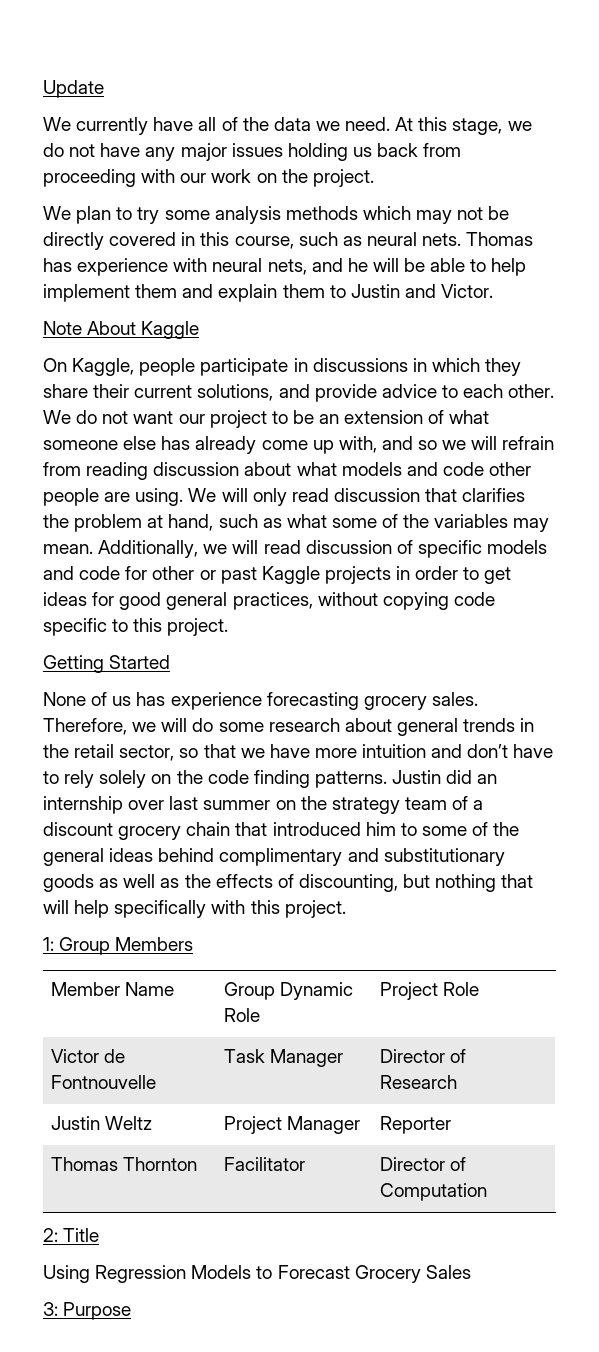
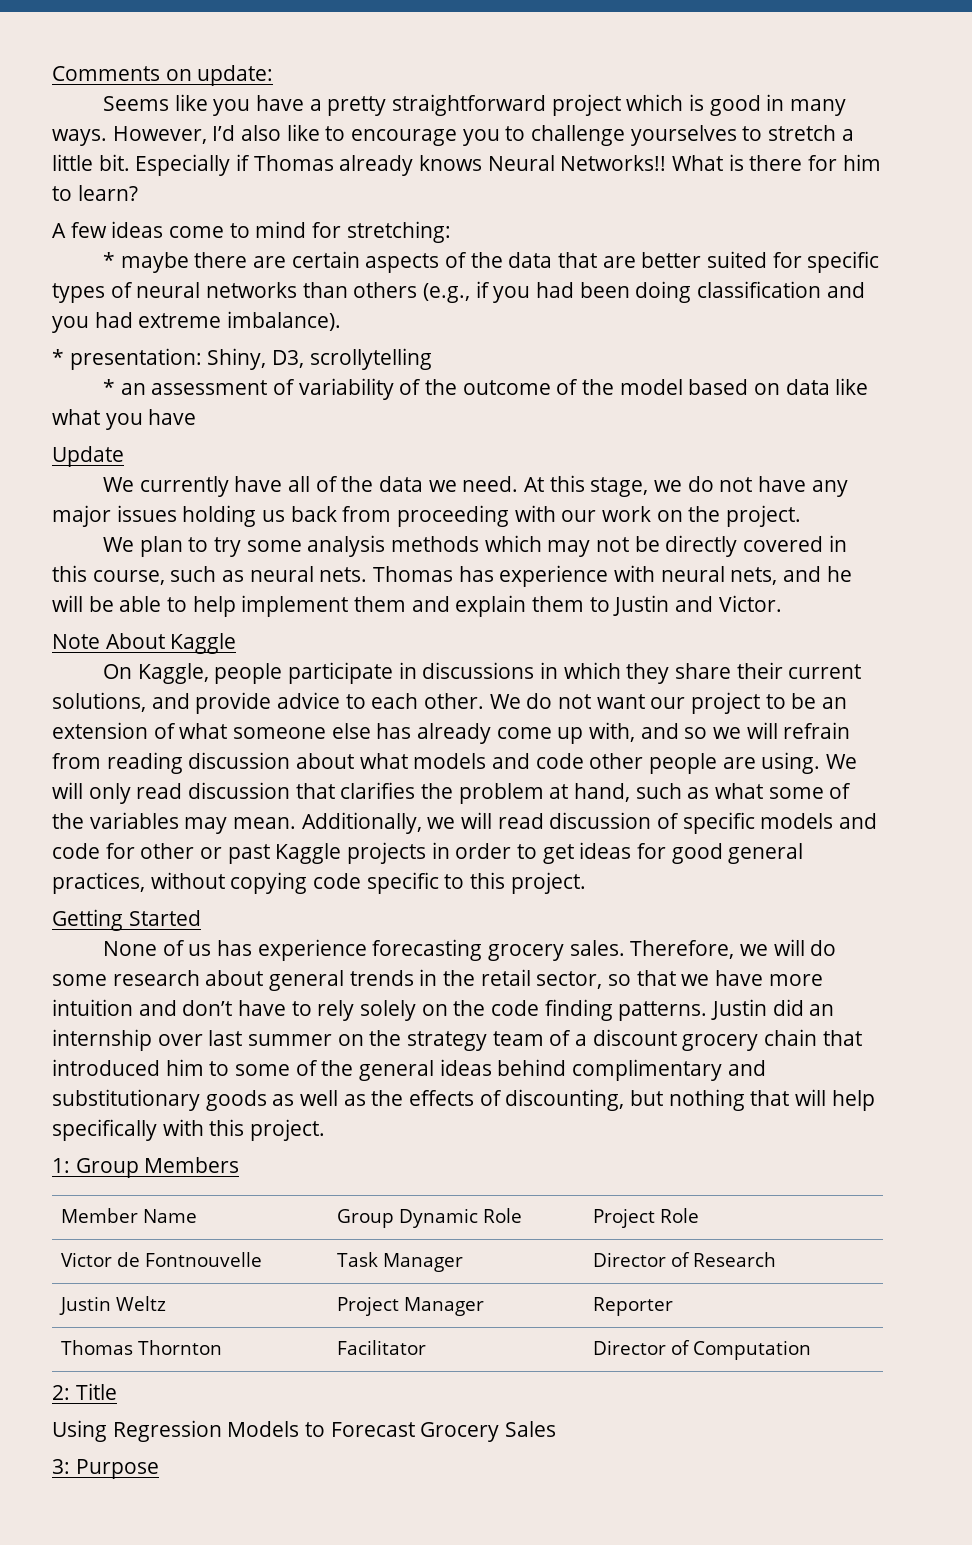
+ Comments on update:
+ Seems like you have a pretty straightforward project which is good in many ways. However, I’d also like to encourage you to challenge yourselves to stretch a little bit. Especially if Thomas already knows Neural Networks!! What is there for him to learn?
+ A few ideas come to mind for stretching:
+ * maybe there are certain aspects of the data that are better suited for specific types of neural networks than others (e.g., if you had been doing classification and you had extreme imbalance).
+ * presentation: Shiny, D3, scrollytelling
+ * an assessment of variability of the outcome of the model based on data like what you have

